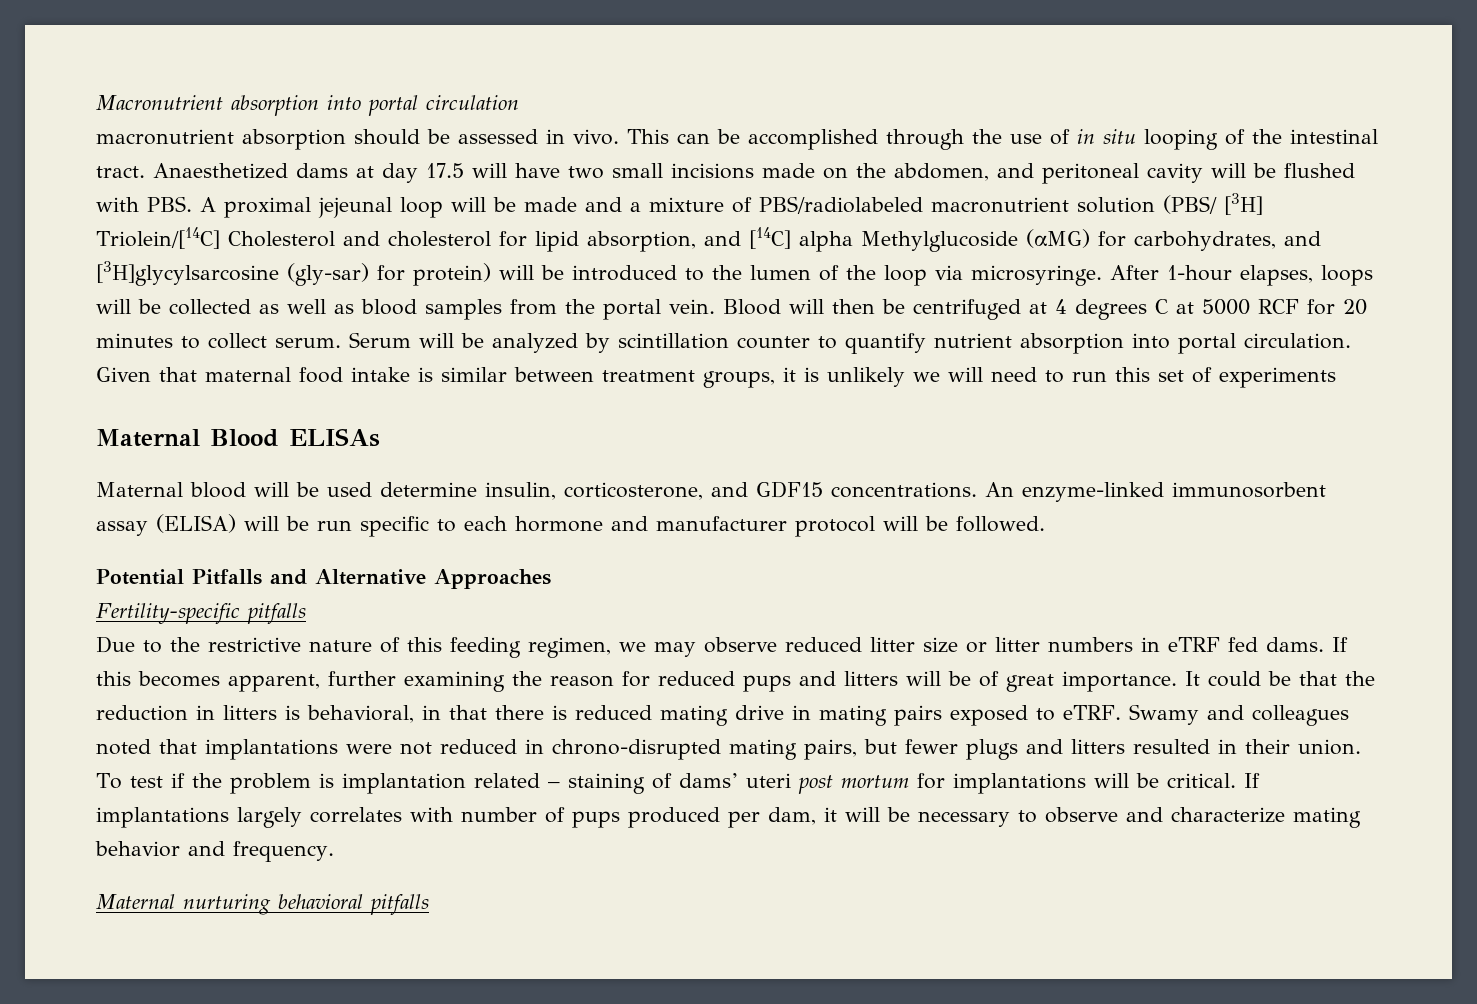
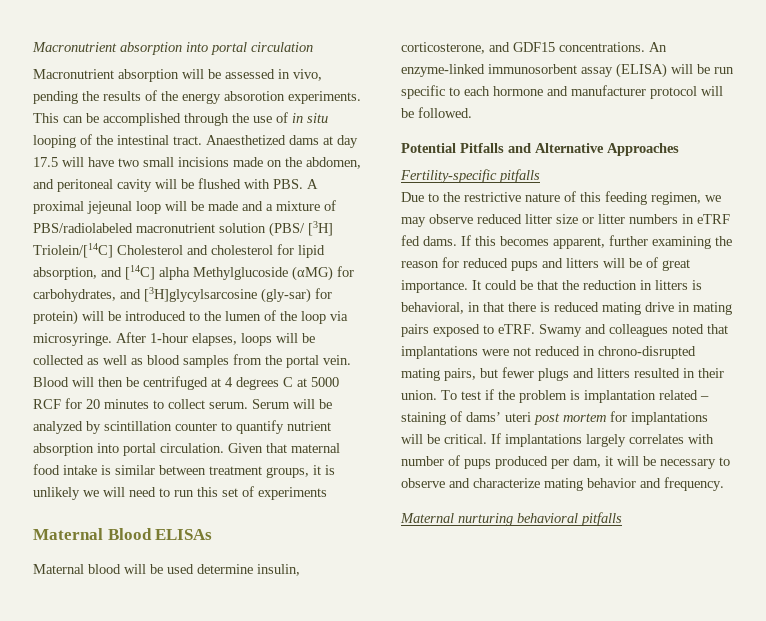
- macronutrient absorption should be assessed in vivo.
+ Macronutrient absorption will be assessed in vivo, pending the results of the energy absorotion experiments.
- To test if the problem is implantation related – staining of dams’ uteri post mortum for implantations will be critical.
+ To test if the problem is implantation related – staining of dams’ uteri post mortem for implantations will be critical.

